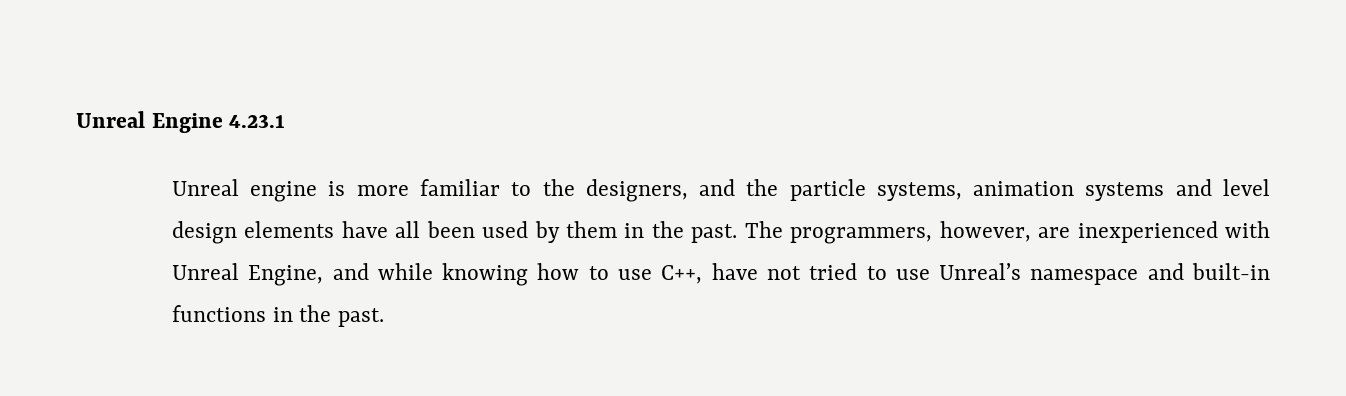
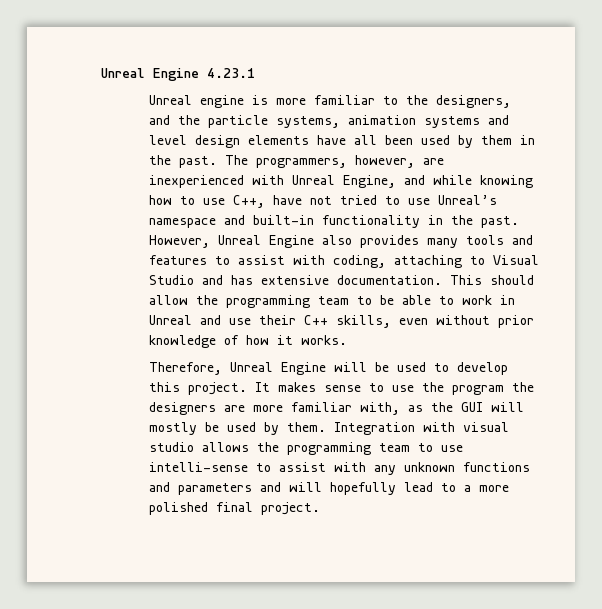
- The programmers, however, are inexperienced with Unreal Engine, and while knowing how to use C++, have not tried to use Unreal’s namespace and built-in functions in the past.
+ The programmers, however, are inexperienced with Unreal Engine, and while knowing how to use C++, have not tried to use Unreal’s namespace and built-in functionality in the past. However, Unreal Engine also provides many tools and features to assist with coding, attaching to Visual Studio and has extensive documentation. This should allow the programming team to be able to work in Unreal and use their C++ skills, even without prior knowledge of how it works.
+ Therefore, Unreal Engine will be used to develop this project. It makes sense to use the program the designers are more familiar with, as the GUI will mostly be used by them. Integration with visual studio allows the programming team to use intelli-sense to assist with any unknown functions and parameters and will hopefully lead to a more polished final project.

